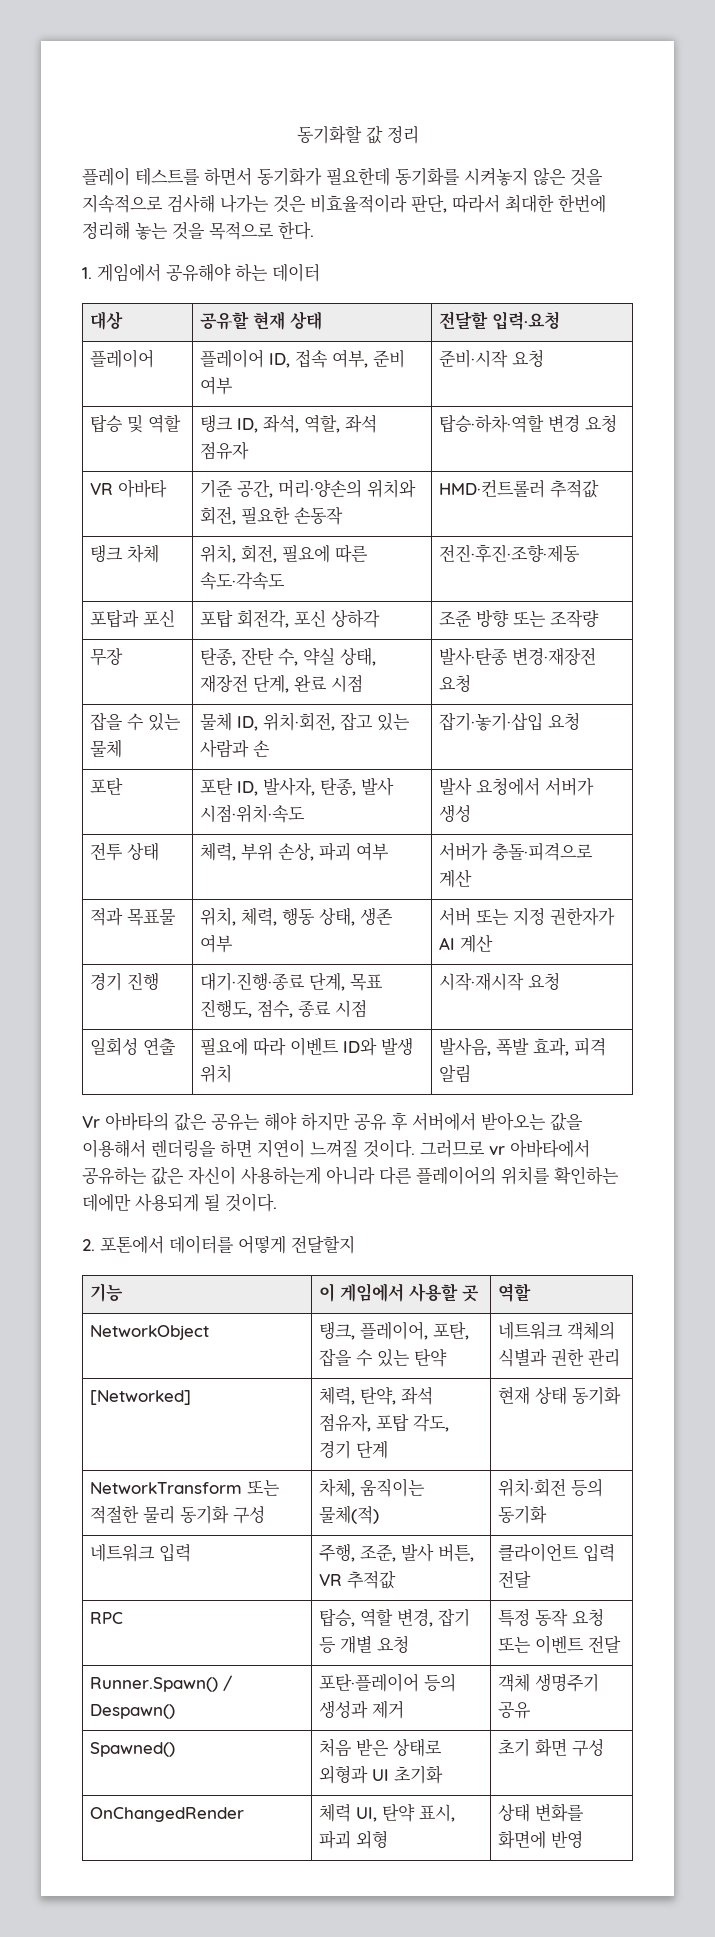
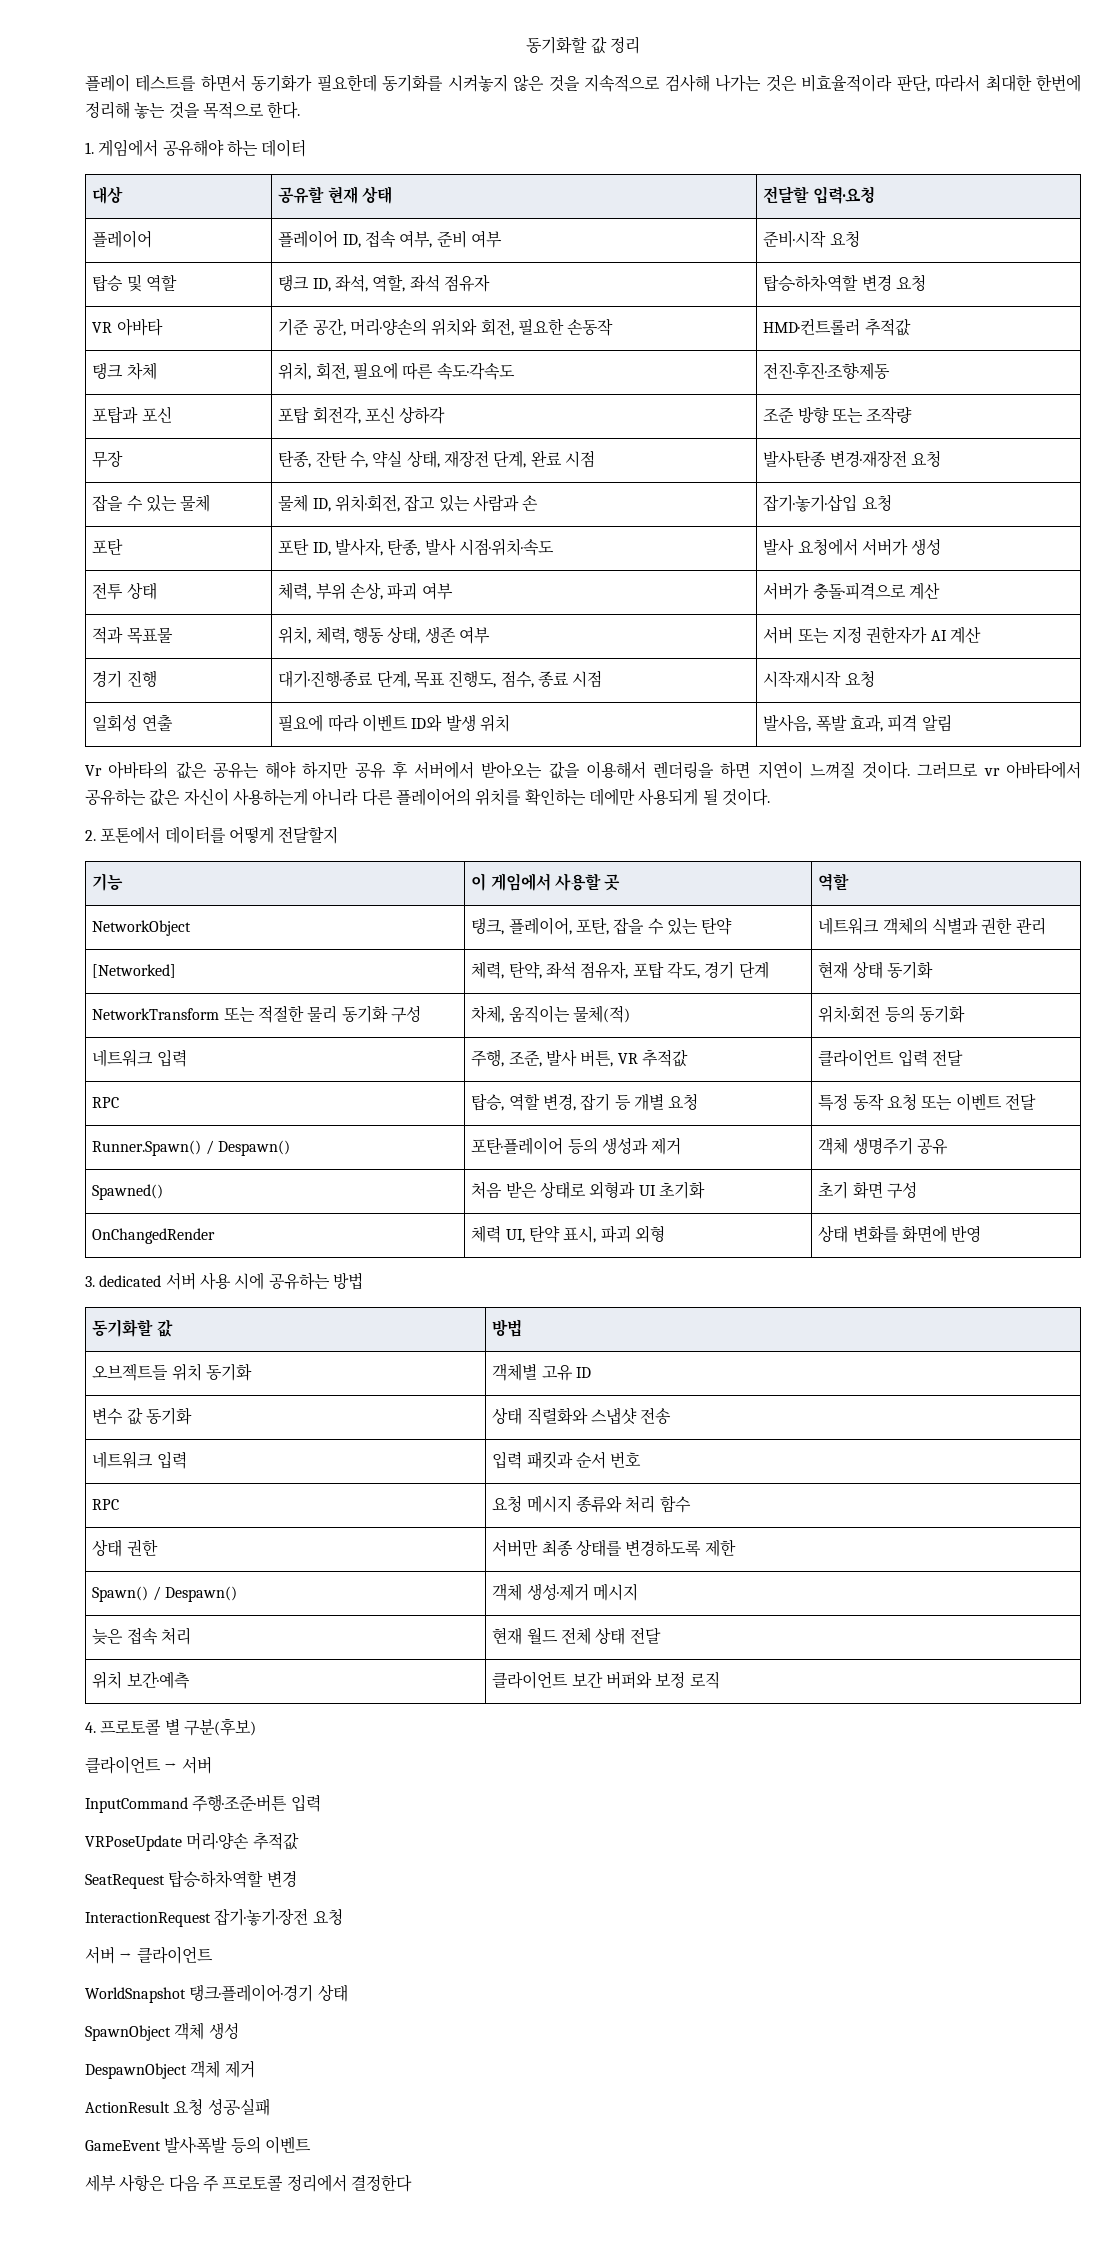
+ 3. dedicated 서버 사용 시에 공유하는 방법
+ 동기화할 값 | 방법
+ 오브젝트들 위치 동기화 | 객체별 고유 ID
+ 변수 값 동기화 | 상태 직렬화와 스냅샷 전송
+ 네트워크 입력 | 입력 패킷과 순서 번호
+ RPC | 요청 메시지 종류와 처리 함수
+ 상태 권한 | 서버만 최종 상태를 변경하도록 제한
+ Spawn() / Despawn() | 객체 생성·제거 메시지
+ 늦은 접속 처리 | 현재 월드 전체 상태 전달
+ 위치 보간·예측 | 클라이언트 보간 버퍼와 보정 로직
+ 4. 프로토콜 별 구분(후보)
+ 클라이언트 → 서버
+ InputCommand 주행·조준·버튼 입력
+ VRPoseUpdate 머리·양손 추적값
+ SeatRequest 탑승·하차·역할 변경
+ InteractionRequest 잡기·놓기·장전 요청
+ 서버 → 클라이언트
+ WorldSnapshot 탱크·플레이어·경기 상태
+ SpawnObject 객체 생성
+ DespawnObject 객체 제거
+ ActionResult 요청 성공·실패
+ GameEvent 발사·폭발 등의 이벤트
+ 세부 사항은 다음 주 프로토콜 정리에서 결정한다

